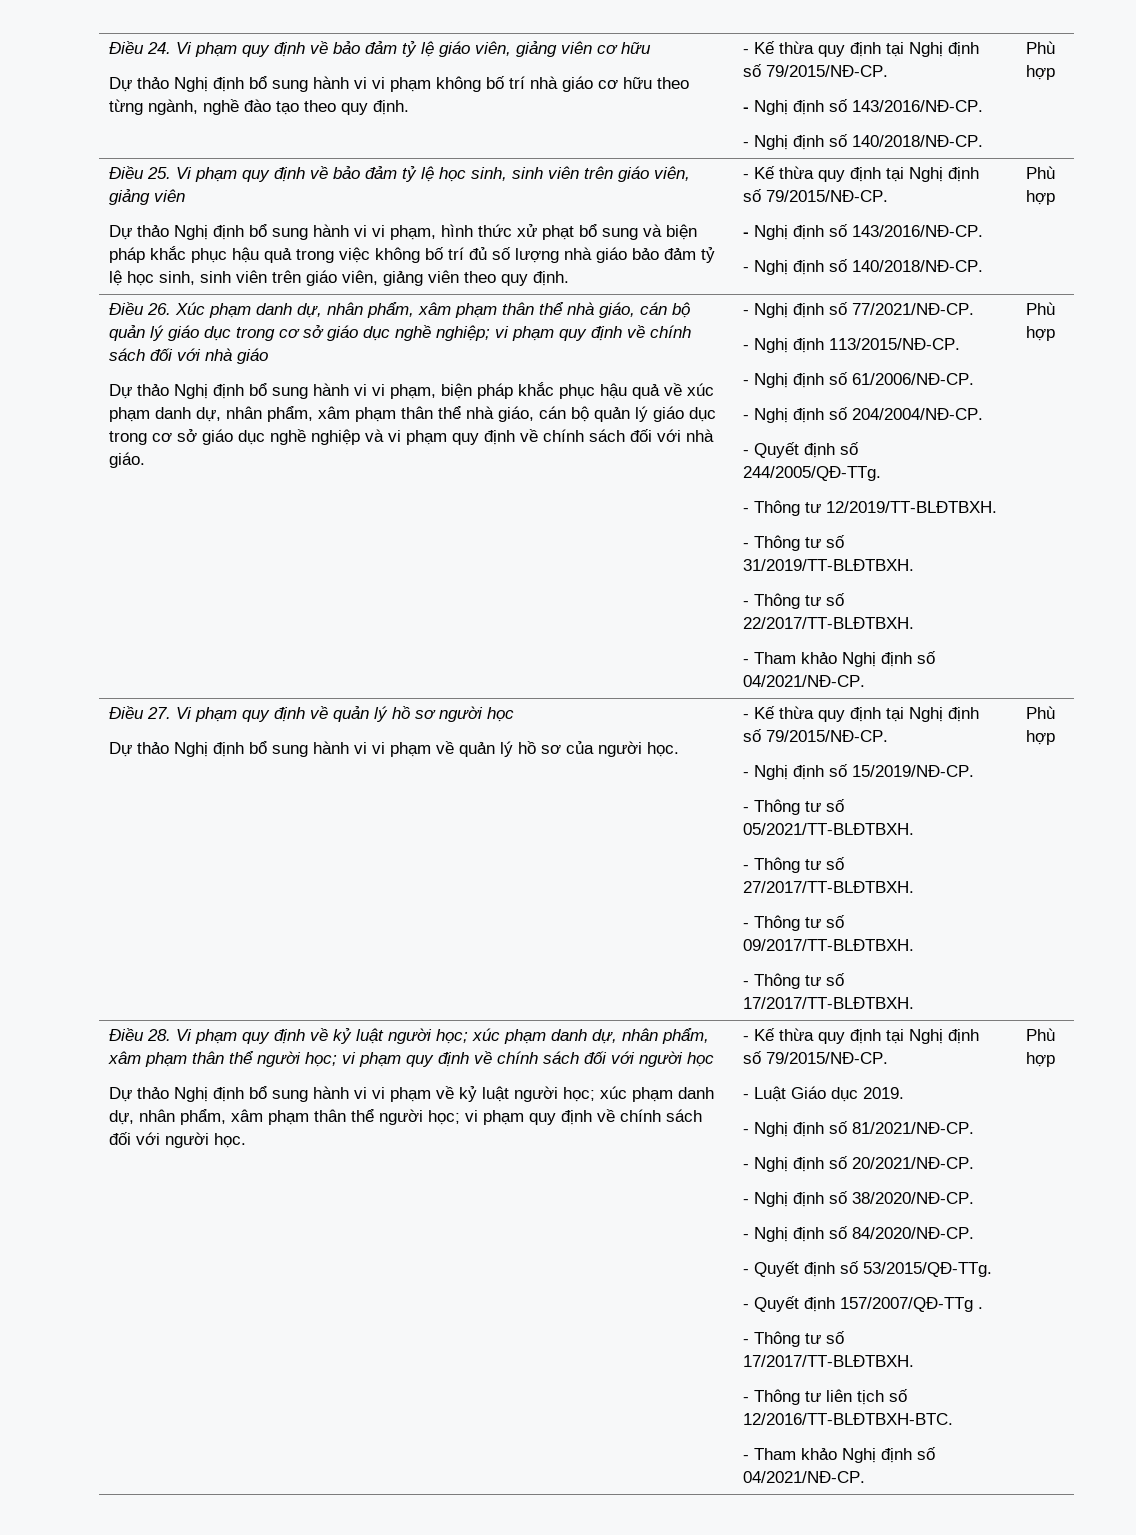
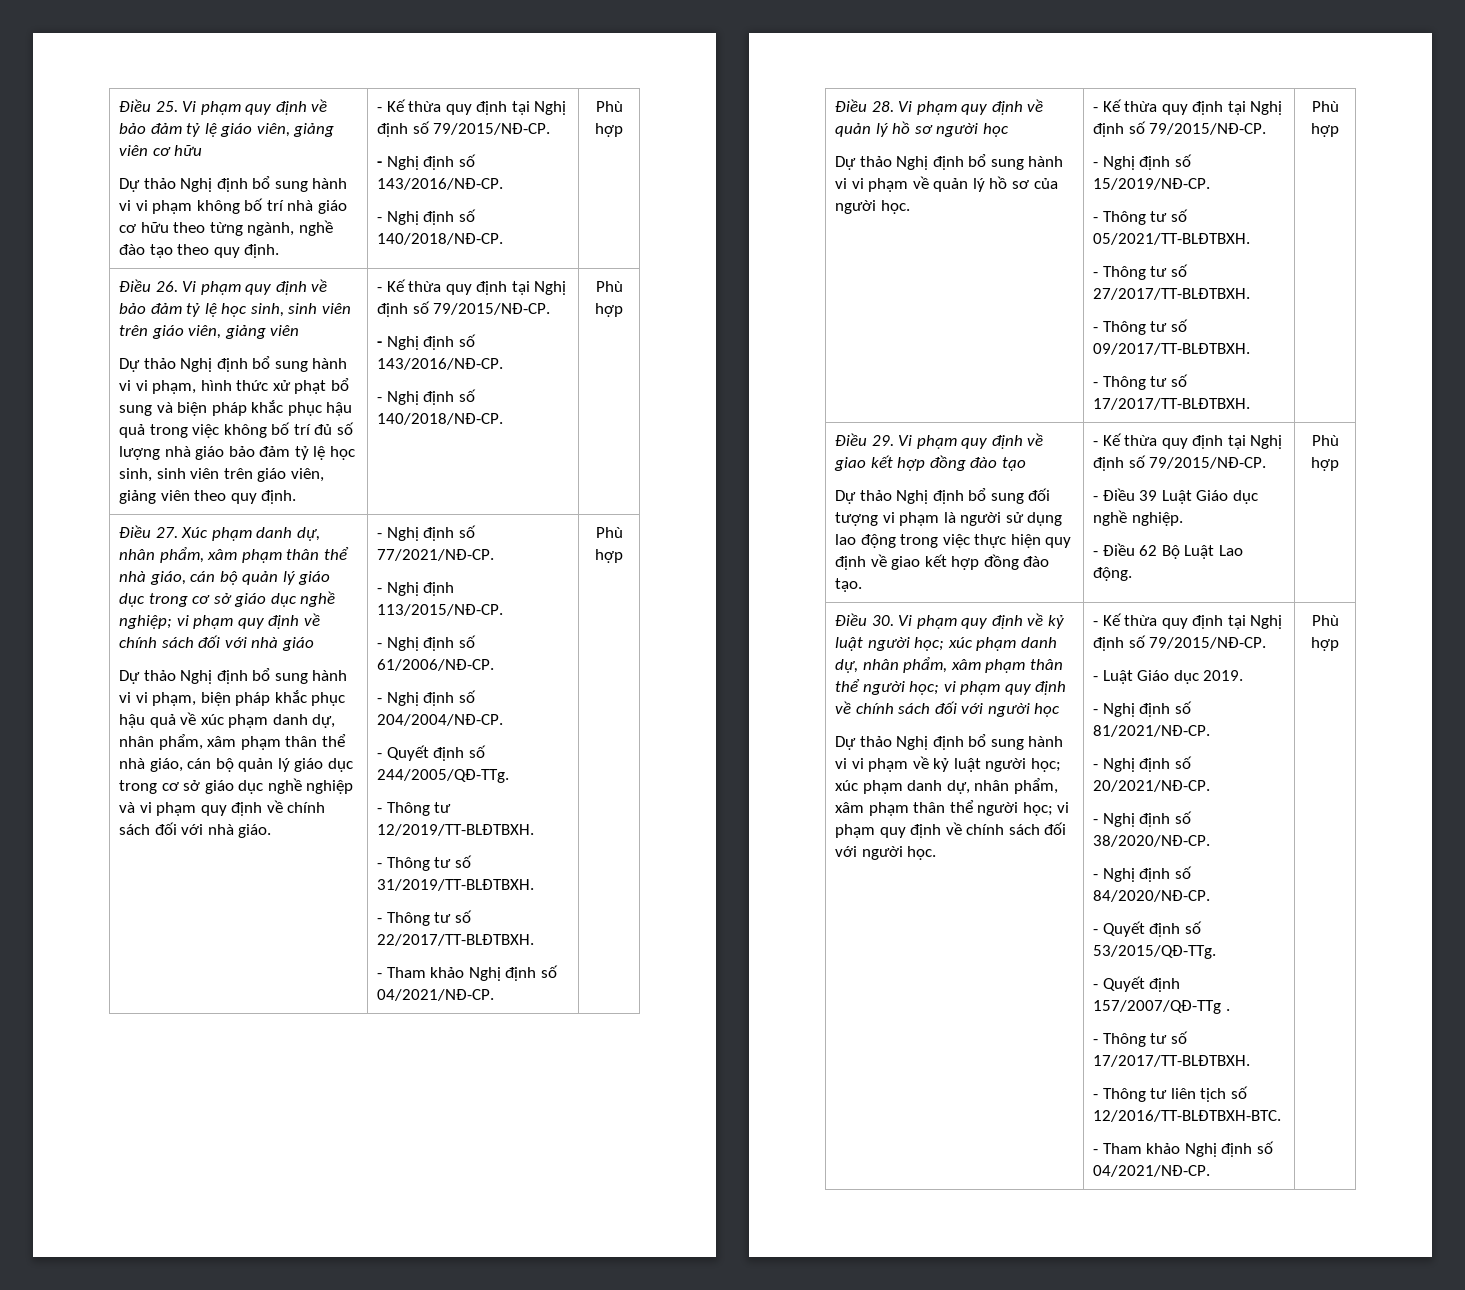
- Điều 24. Vi phạm quy định về bảo đảm tỷ lệ giáo viên, giảng viên cơ hữu
+ Điều 25. Vi phạm quy định về bảo đảm tỷ lệ giáo viên, giảng viên cơ hữu
- Điều 25. Vi phạm quy định về bảo đảm tỷ lệ học sinh, sinh viên trên giáo viên, giảng viên
+ Điều 26. Vi phạm quy định về bảo đảm tỷ lệ học sinh, sinh viên trên giáo viên, giảng viên
- Điều 26. Xúc phạm danh dự, nhân phẩm, xâm phạm thân thể nhà giáo, cán bộ quản lý giáo dục trong cơ sở giáo dục nghề nghiệp; vi phạm quy định về chính sách đối với nhà giáo
+ Điều 27. Xúc phạm danh dự, nhân phẩm, xâm phạm thân thể nhà giáo, cán bộ quản lý giáo dục trong cơ sở giáo dục nghề nghiệp; vi phạm quy định về chính sách đối với nhà giáo
- Điều 27. Vi phạm quy định về quản lý hồ sơ người học
+ Điều 28. Vi phạm quy định về quản lý hồ sơ người học
- Điều 28. Vi phạm quy định về kỷ luật người học; xúc phạm danh dự, nhân phẩm, xâm phạm thân thể người học; vi phạm quy định về chính sách đối với người học
+ Điều 29. Vi phạm quy định về giao kết hợp đồng đào tạo
+ Dự thảo Nghị định bổ sung đối tượng vi phạm là người sử dụng lao động trong việc thực hiện quy định về giao kết hợp đồng đào tạo. | - Kế thừa quy định tại Nghị định số 79/2015/NĐ-CP.
+ - Điều 39 Luật Giáo dục nghề nghiệp.
+ - Điều 62 Bộ Luật Lao động. | Phù hợp
+ Điều 30. Vi phạm quy định về kỷ luật người học; xúc phạm danh dự, nhân phẩm, xâm phạm thân thể người học; vi phạm quy định về chính sách đối với người học

